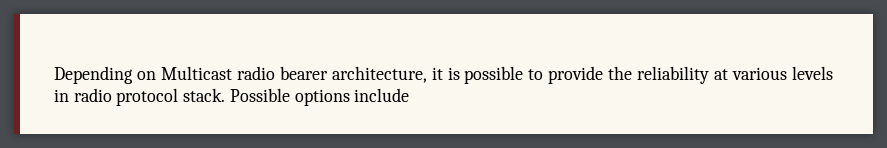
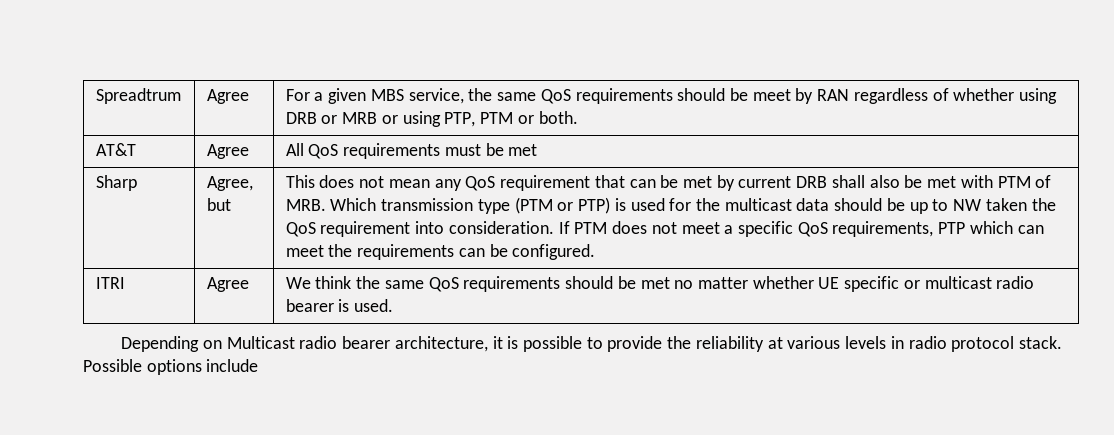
+ Spreadtrum | Agree | For a given MBS service, the same QoS requirements should be meet by RAN regardless of whether using DRB or MRB or using PTP, PTM or both.
+ AT&T | Agree | All QoS requirements must be met
+ Sharp | Agree, but | This does not mean any QoS requirement that can be met by current DRB shall also be met with PTM of MRB. Which transmission type (PTM or PTP) is used for the multicast data should be up to NW taken the QoS requirement into consideration. If PTM does not meet a specific QoS requirements, PTP which can meet the requirements can be configured.
+ ITRI | Agree | We think the same QoS requirements should be met no matter whether UE specific or multicast radio bearer is used.

